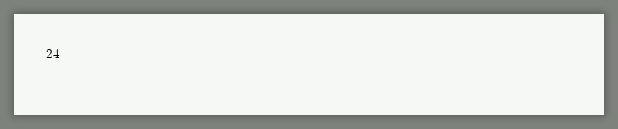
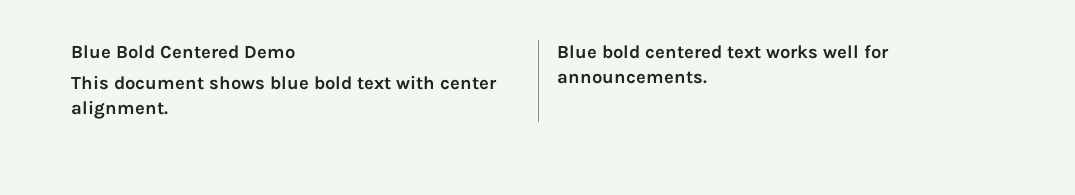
- 24
+ Blue Bold Centered Demo
+ This document shows blue bold text with center alignment.
+ Blue bold centered text works well for announcements.

